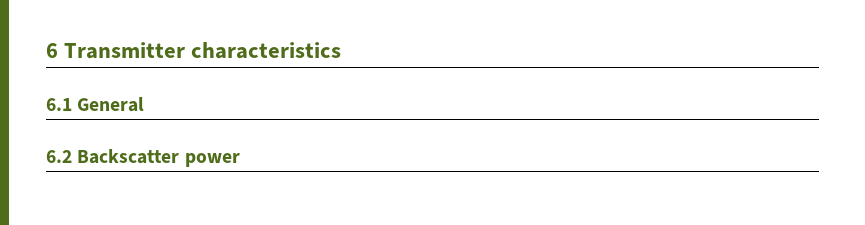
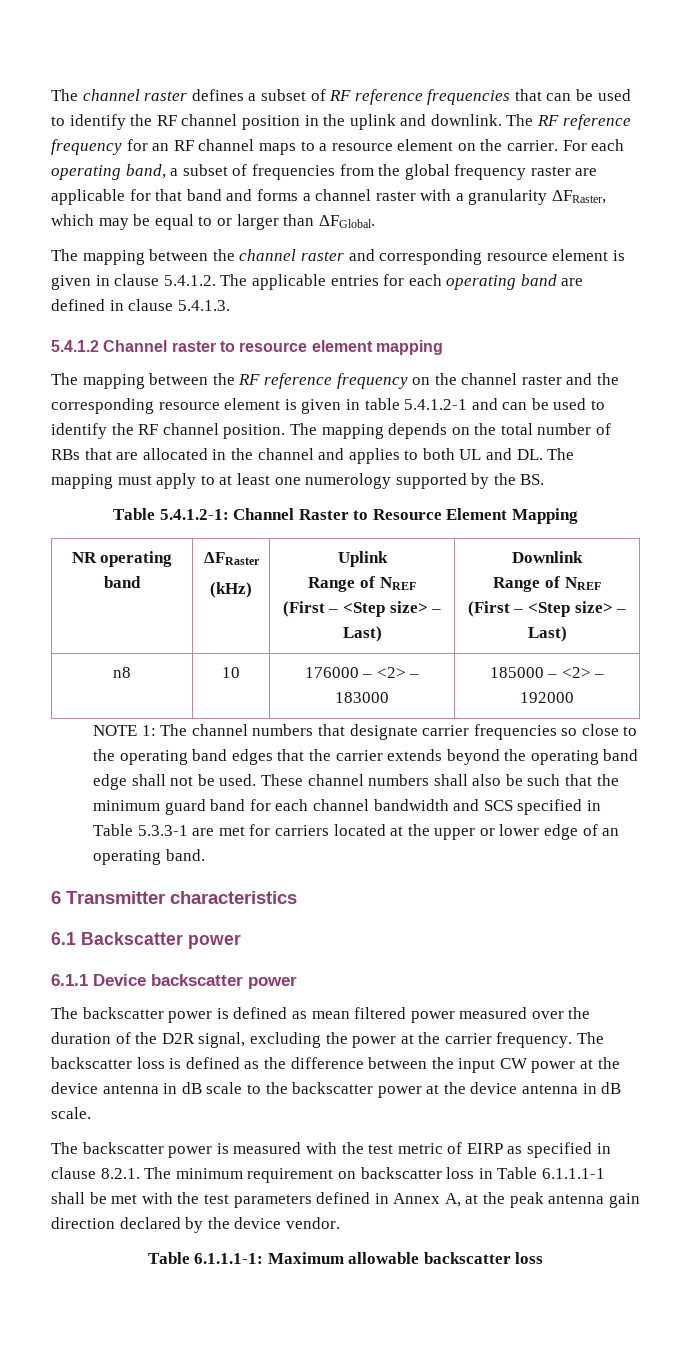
+ The channel raster defines a subset of RF reference frequencies that can be used to identify the RF channel position in the uplink and downlink. The RF reference frequency for an RF channel maps to a resource element on the carrier. For each operating band, a subset of frequencies from the global frequency raster are applicable for that band and forms a channel raster with a granularity ΔFRaster, which may be equal to or larger than ΔFGlobal.
+ The mapping between the channel raster and corresponding resource element is given in clause 5.4.1.2. The applicable entries for each operating band are defined in clause 5.4.1.3.
+ 5.4.1.2 Channel raster to resource element mapping
+ The mapping between the RF reference frequency on the channel raster and the corresponding resource element is given in table 5.4.1.2-1 and can be used to identify the RF channel position. The mapping depends on the total number of RBs that are allocated in the channel and applies to both UL and DL. The mapping must apply to at least one numerology supported by the BS.
+ Table 5.4.1.2-1: Channel Raster to Resource Element Mapping
+ NR operating band | ΔFRaster
+ (kHz) | Uplink
+ Range of NREF
+ (First – <Step size> – Last) | Downlink
+ Range of NREF
+ (First – <Step size> – Last)
+ n8 | 10 | 176000 – <2> – 183000 | 185000 – <2> – 192000
+ NOTE 1: The channel numbers that designate carrier frequencies so close to the operating band edges that the carrier extends beyond the operating band edge shall not be used. These channel numbers shall also be such that the minimum guard band for each channel bandwidth and SCS specified in Table 5.3.3-1 are met for carriers located at the upper or lower edge of an operating band.
- 6.1 General
- 6.2 Backscatter power
+ 6.1 Backscatter power
+ 6.1.1 Device backscatter power
+ The backscatter power is defined as mean filtered power measured over the duration of the D2R signal, excluding the power at the carrier frequency. The backscatter loss is defined as the difference between the input CW power at the device antenna in dB scale to the backscatter power at the device antenna in dB scale.
+ The backscatter power is measured with the test metric of EIRP as specified in clause 8.2.1. The minimum requirement on backscatter loss in Table 6.1.1.1-1 shall be met with the test parameters defined in Annex A, at the peak antenna gain direction declared by the device vendor.
+ Table 6.1.1.1-1: Maximum allowable backscatter loss

